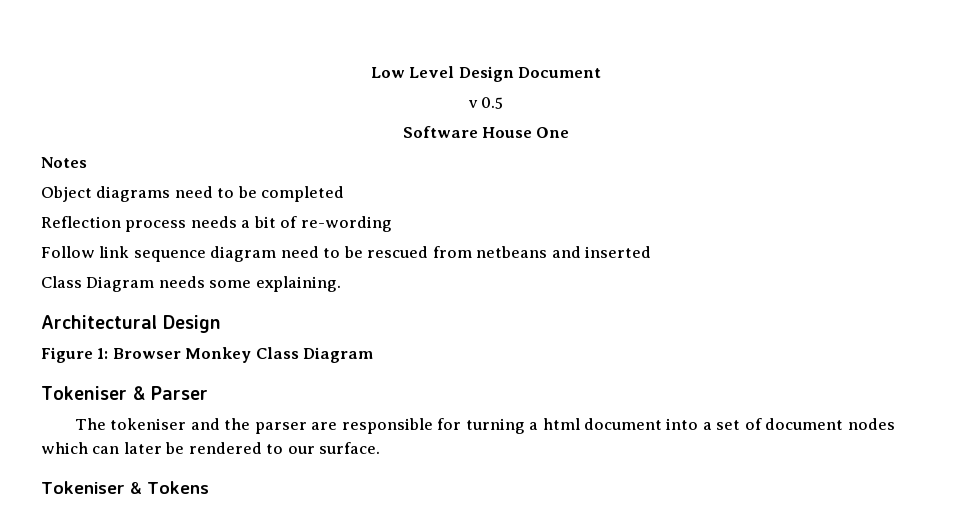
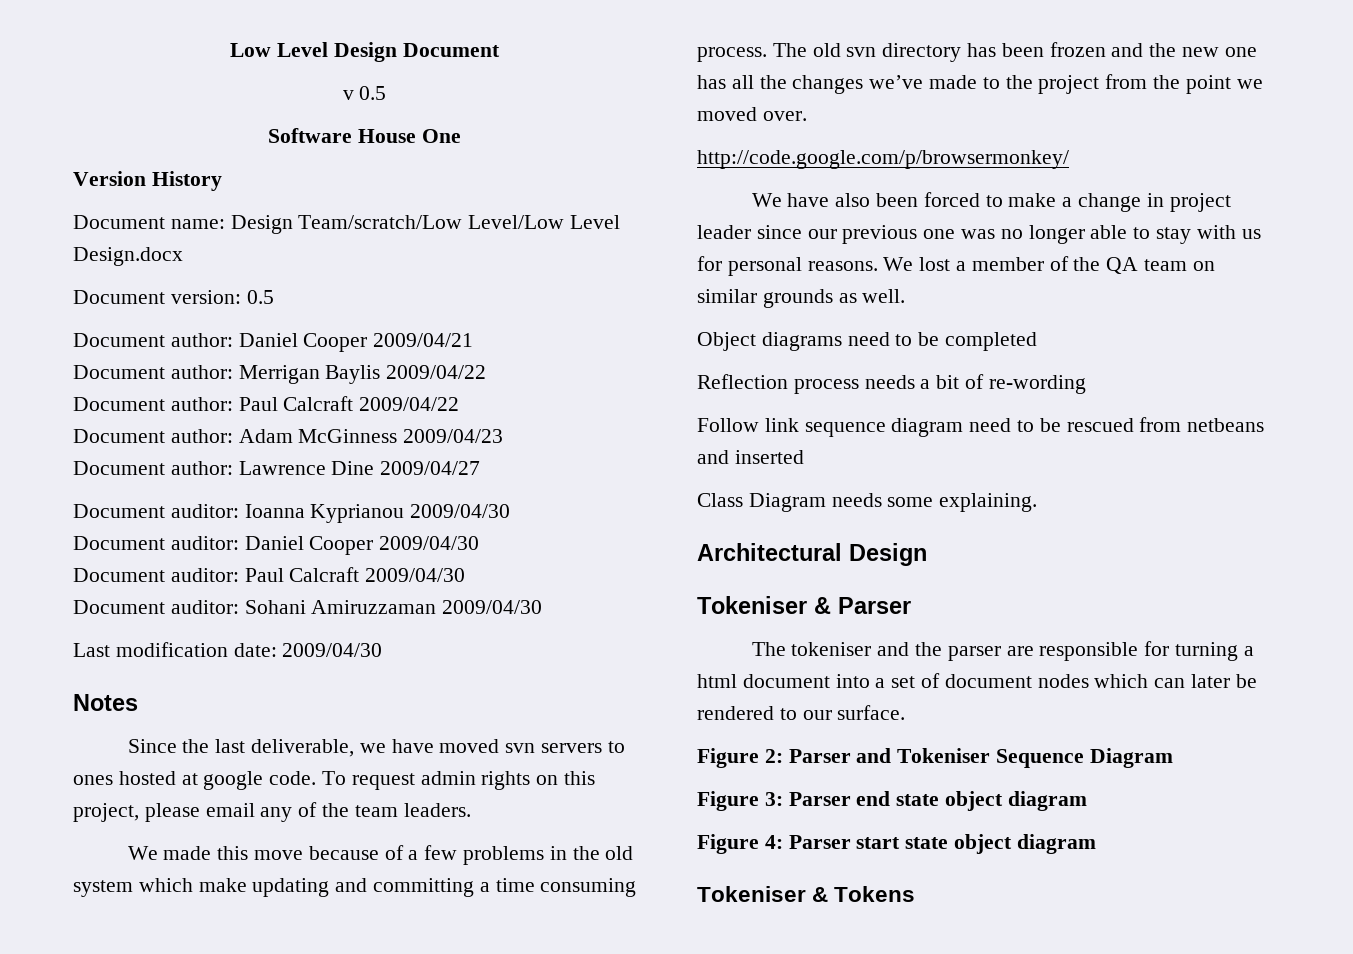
+ Version History
+ Document name: Design Team/scratch/Low Level/Low Level Design.docx
+ Document version: 0.5
+ Document author: Daniel Cooper 2009/04/21
+ Document author: Merrigan Baylis 2009/04/22
+ Document author: Paul Calcraft 2009/04/22
+ Document author: Adam McGinness 2009/04/23
+ Document author: Lawrence Dine 2009/04/27
+ Document auditor: Ioanna Kyprianou 2009/04/30
+ Document auditor: Daniel Cooper 2009/04/30
+ Document auditor: Paul Calcraft 2009/04/30
+ Document auditor: Sohani Amiruzzaman 2009/04/30
+ Last modification date: 2009/04/30
  Notes
+ Since the last deliverable, we have moved svn servers to ones hosted at google code. To request admin rights on this project, please email any of the team leaders.
+ We made this move because of a few problems in the old system which make updating and committing a time consuming process. The old svn directory has been frozen and the new one has all the changes we’ve made to the project from the point we moved over.
+ http://code.google.com/p/browsermonkey/
+ We have also been forced to make a change in project leader since our previous one was no longer able to stay with us for personal reasons. We lost a member of the QA team on similar grounds as well.
- Figure 1: Browser Monkey Class Diagram
+ Figure 2: Parser and Tokeniser Sequence Diagram
+ Figure 3: Parser end state object diagram
+ Figure 4: Parser start state object diagram

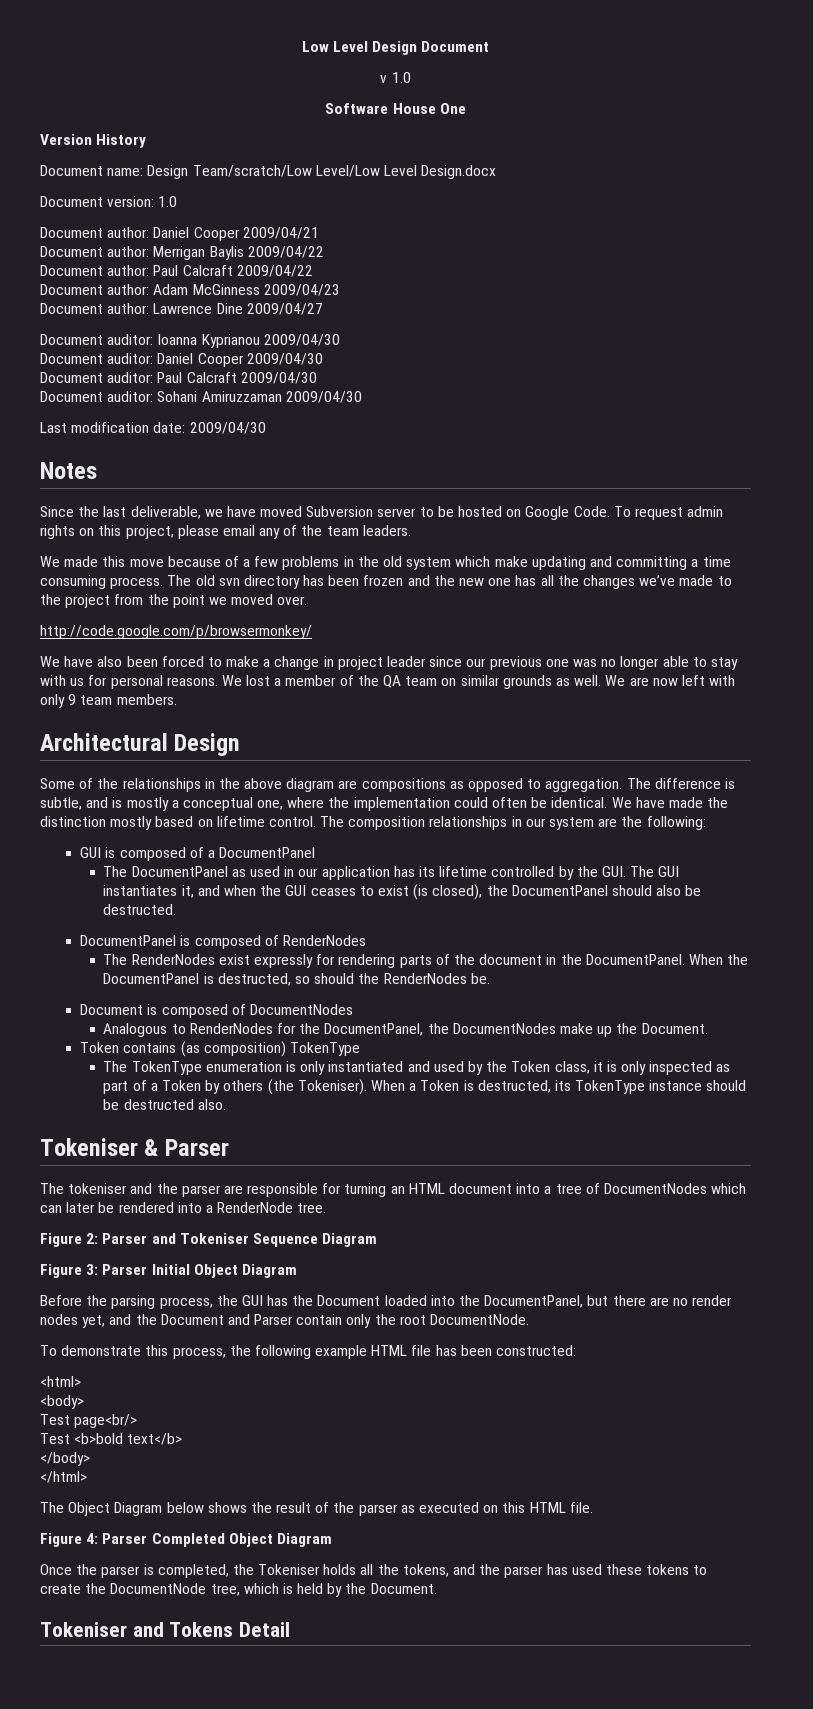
- v 0.5
+ v 1.0
- Document version: 0.5
+ Document version: 1.0
- Since the last deliverable, we have moved svn servers to ones hosted at google code.
+ Since the last deliverable, we have moved Subversion server to be hosted on Google Code.
- We lost a member of the QA team on similar grounds as well.
- Object diagrams need to be completed
- Reflection process needs a bit of re-wording
- Follow link sequence diagram need to be rescued from netbeans and inserted
- Class Diagram needs some explaining.
+ We lost a member of the QA team on similar grounds as well. We are now left with only 9 team members.
  Architectural Design
+ Some of the relationships in the above diagram are compositions as opposed to aggregation. The difference is subtle, and is mostly a conceptual one, where the implementation could often be identical. We have made the distinction mostly based on lifetime control. The composition relationships in our system are the following:
+ GUI is composed of a DocumentPanel
+ The DocumentPanel as used in our application has its lifetime controlled by the GUI. The GUI instantiates it, and when the GUI ceases to exist (is closed), the DocumentPanel should also be destructed.
+ DocumentPanel is composed of RenderNodes
+ The RenderNodes exist expressly for rendering parts of the document in the DocumentPanel. When the DocumentPanel is destructed, so should the RenderNodes be.
+ Document is composed of DocumentNodes
+ Analogous to RenderNodes for the DocumentPanel, the DocumentNodes make up the Document.
+ Token contains (as composition) TokenType
+ The TokenType enumeration is only instantiated and used by the Token class, it is only inspected as part of a Token by others (the Tokeniser). When a Token is destructed, its TokenType instance should be destructed also.
- The tokeniser and the parser are responsible for turning a html document into a set of document nodes which can later be rendered to our surface.
+ The tokeniser and the parser are responsible for turning an HTML document into a tree of DocumentNodes which can later be rendered into a RenderNode tree.
- Figure 3: Parser end state object diagram
- Figure 4: Parser start state object diagram
- Tokeniser & Tokens
+ Figure 3: Parser Initial Object Diagram
+ Before the parsing process, the GUI has the Document loaded into the DocumentPanel, but there are no render nodes yet, and the Document and Parser contain only the root DocumentNode.
+ To demonstrate this process, the following example HTML file has been constructed:
+ <html>
+ <body>
+ Test page<br/>
+ Test <b>bold text</b>
+ </body>
+ </html>
+ The Object Diagram below shows the result of the parser as executed on this HTML file.
+ Figure 4: Parser Completed Object Diagram
+ Once the parser is completed, the Tokeniser holds all the tokens, and the parser has used these tokens to create the DocumentNode tree, which is held by the Document.
+ Tokeniser and Tokens Detail

